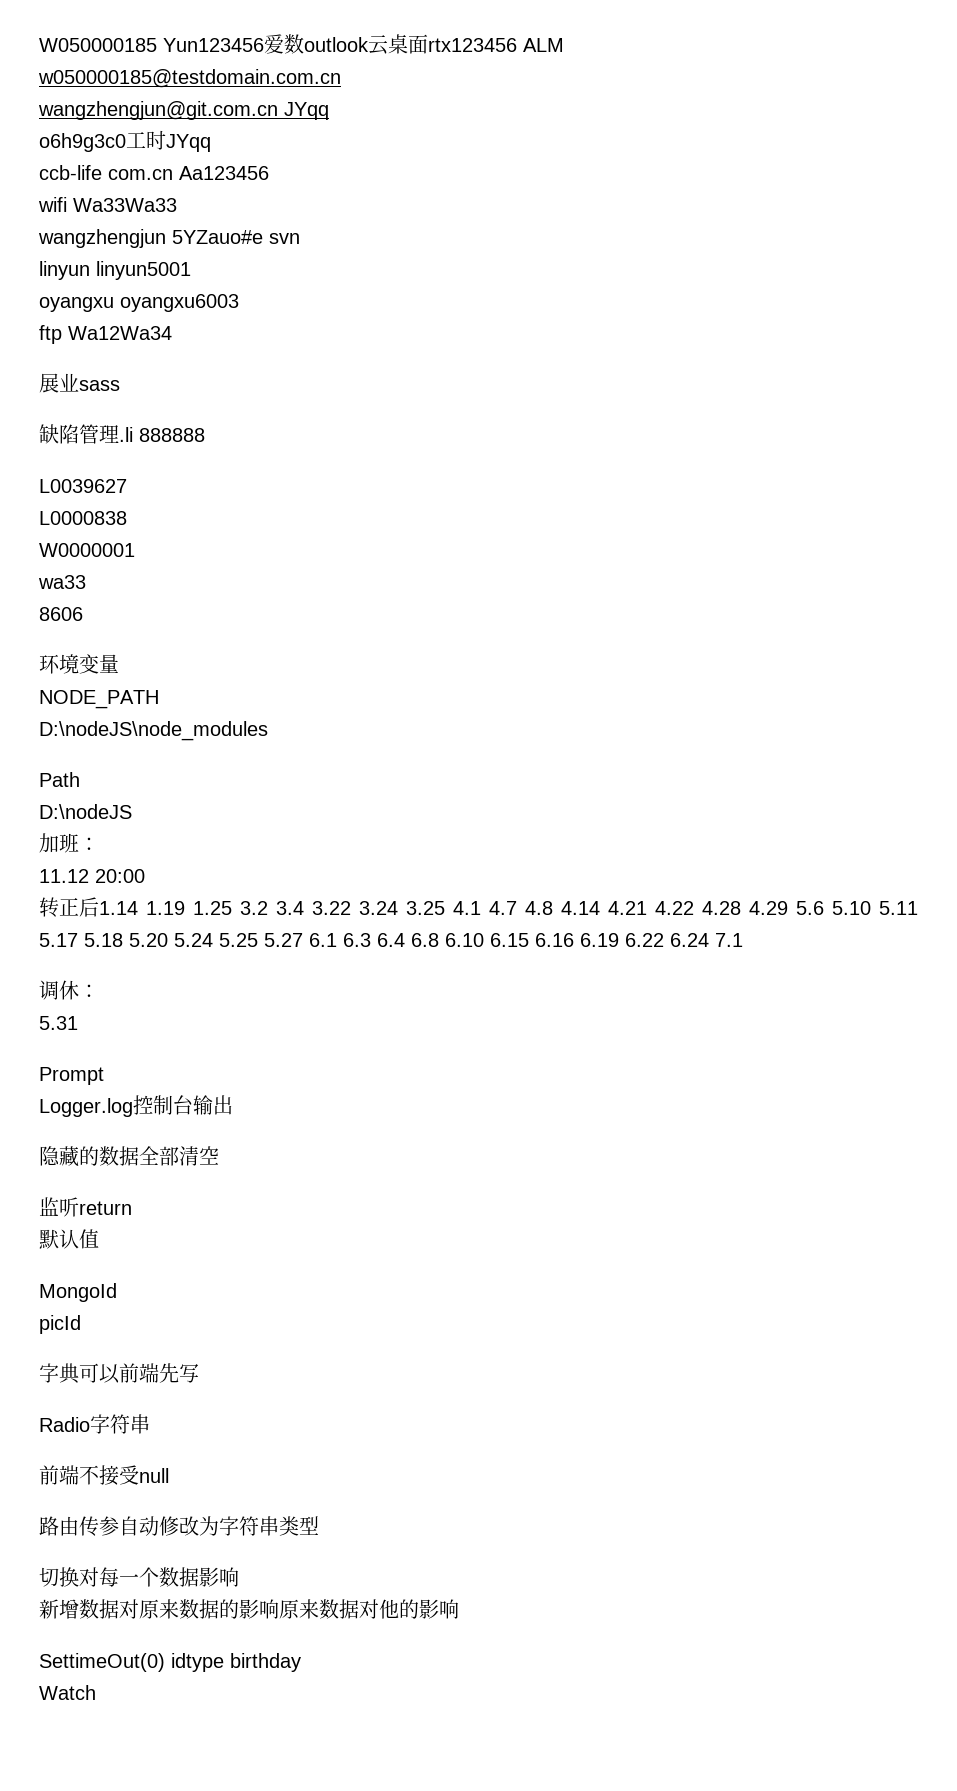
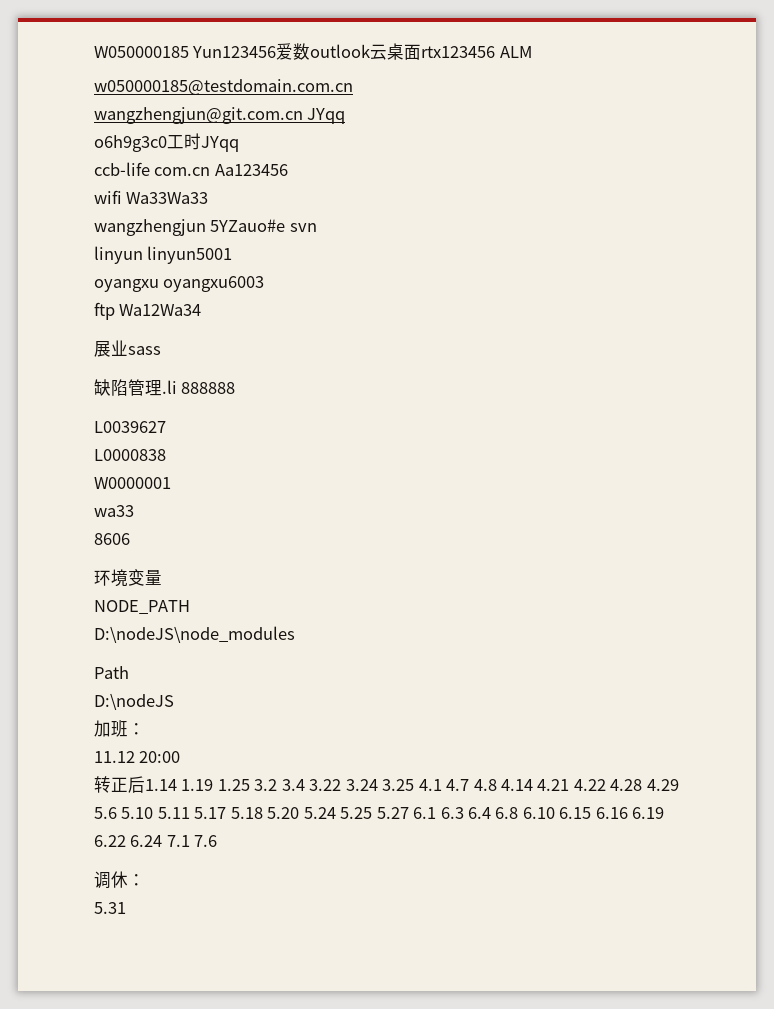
- 转正后1.14 1.19 1.25 3.2 3.4 3.22 3.24 3.25 4.1 4.7 4.8 4.14 4.21 4.22 4.28 4.29 5.6 5.10 5.11 5.17 5.18 5.20 5.24 5.25 5.27 6.1 6.3 6.4 6.8 6.10 6.15 6.16 6.19 6.22 6.24 7.1
+ 转正后1.14 1.19 1.25 3.2 3.4 3.22 3.24 3.25 4.1 4.7 4.8 4.14 4.21 4.22 4.28 4.29 5.6 5.10 5.11 5.17 5.18 5.20 5.24 5.25 5.27 6.1 6.3 6.4 6.8 6.10 6.15 6.16 6.19 6.22 6.24 7.1 7.6
- Prompt
- Logger.log控制台输出
- 隐藏的数据全部清空
- 监听return
- 默认值
- MongoId
- picId
- 字典可以前端先写
- Radio字符串
- 前端不接受null
- 路由传参自动修改为字符串类型
- 切换对每一个数据影响
- 新增数据对原来数据的影响原来数据对他的影响
- SettimeOut(0) idtype birthday
- Watch

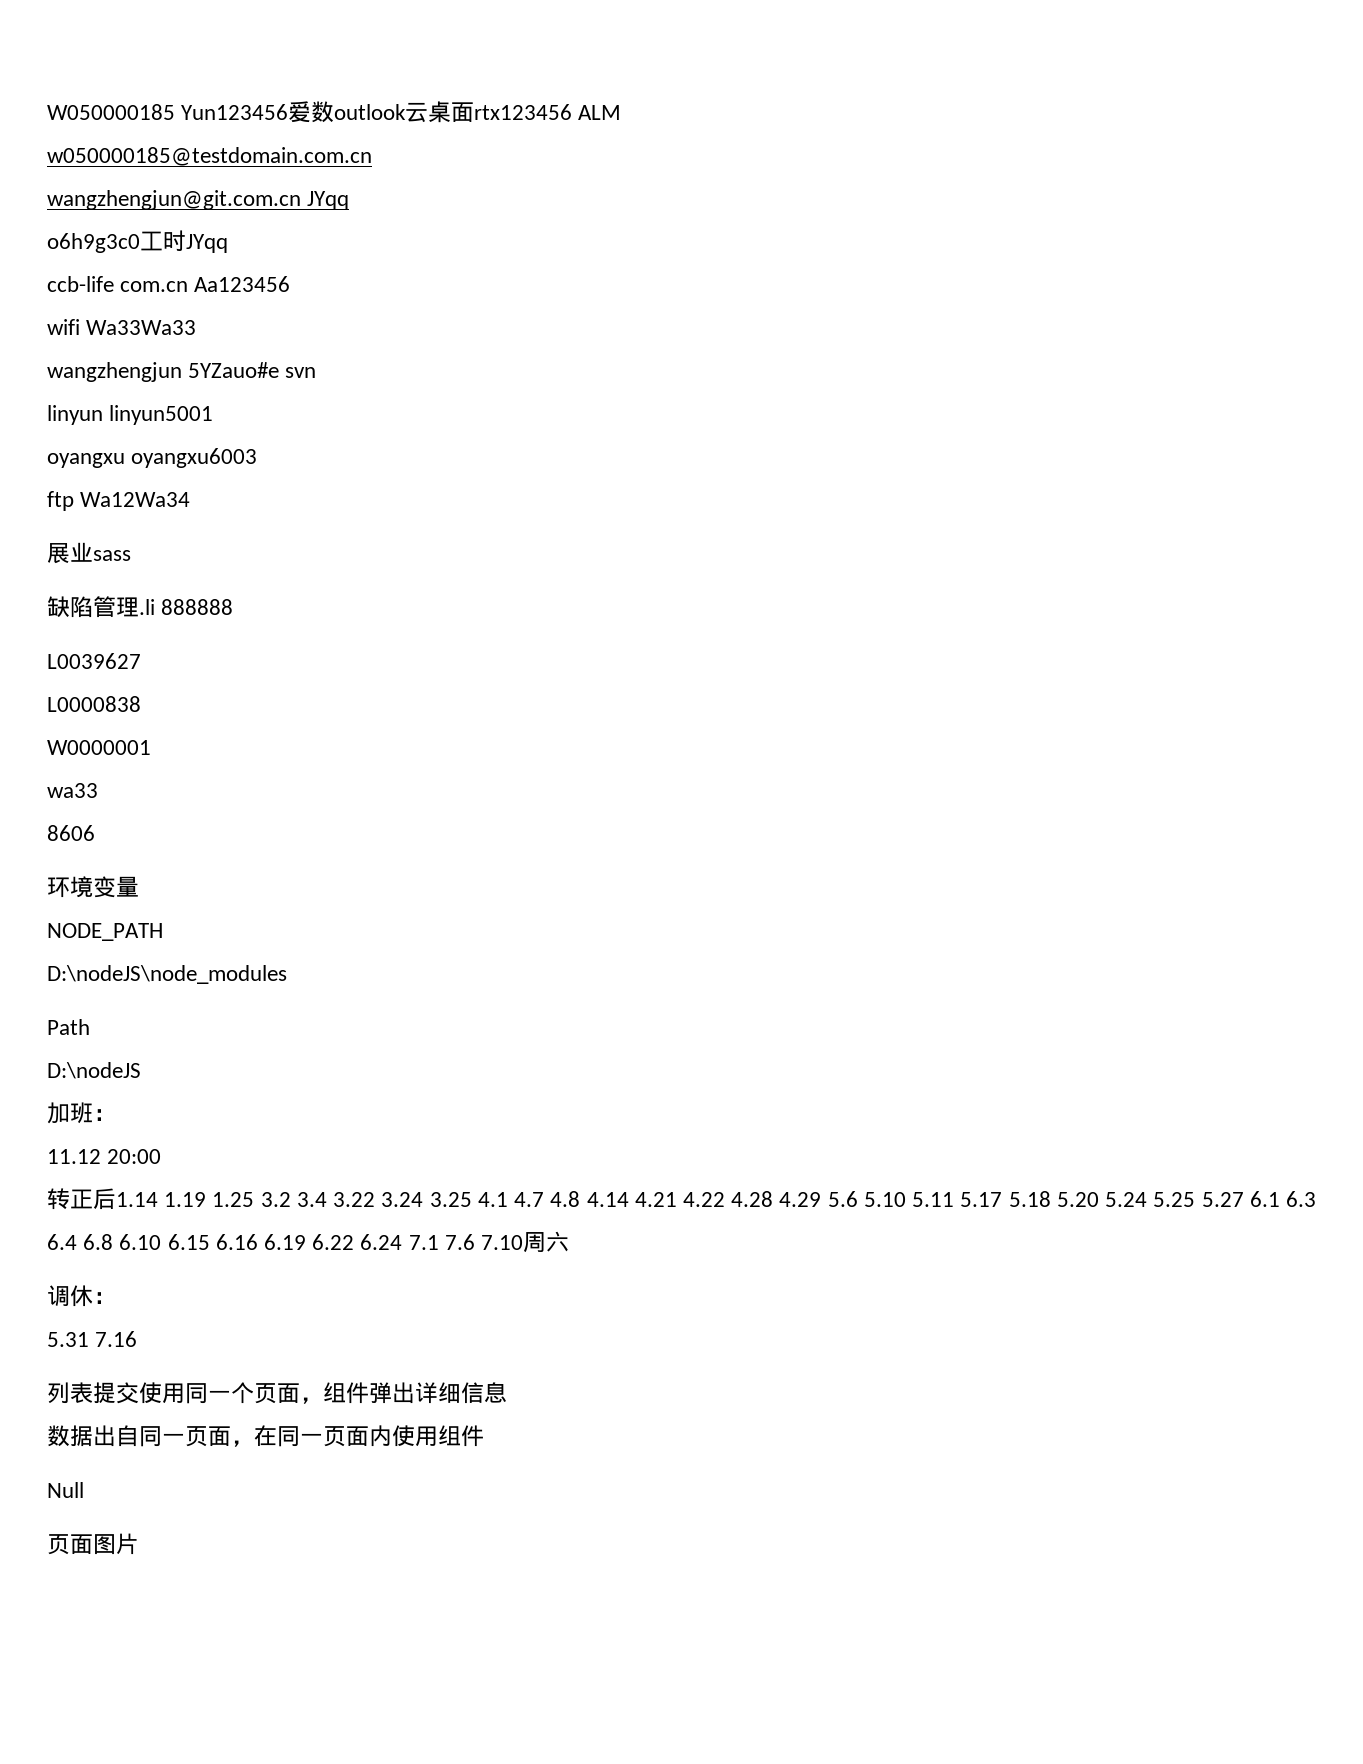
- 转正后1.14 1.19 1.25 3.2 3.4 3.22 3.24 3.25 4.1 4.7 4.8 4.14 4.21 4.22 4.28 4.29 5.6 5.10 5.11 5.17 5.18 5.20 5.24 5.25 5.27 6.1 6.3 6.4 6.8 6.10 6.15 6.16 6.19 6.22 6.24 7.1 7.6
+ 转正后1.14 1.19 1.25 3.2 3.4 3.22 3.24 3.25 4.1 4.7 4.8 4.14 4.21 4.22 4.28 4.29 5.6 5.10 5.11 5.17 5.18 5.20 5.24 5.25 5.27 6.1 6.3 6.4 6.8 6.10 6.15 6.16 6.19 6.22 6.24 7.1 7.6 7.10周六
- 5.31
+ 5.31 7.16
+ 列表提交使用同一个页面，组件弹出详细信息
+ 数据出自同一页面，在同一页面内使用组件
+ Null
+ 页面图片

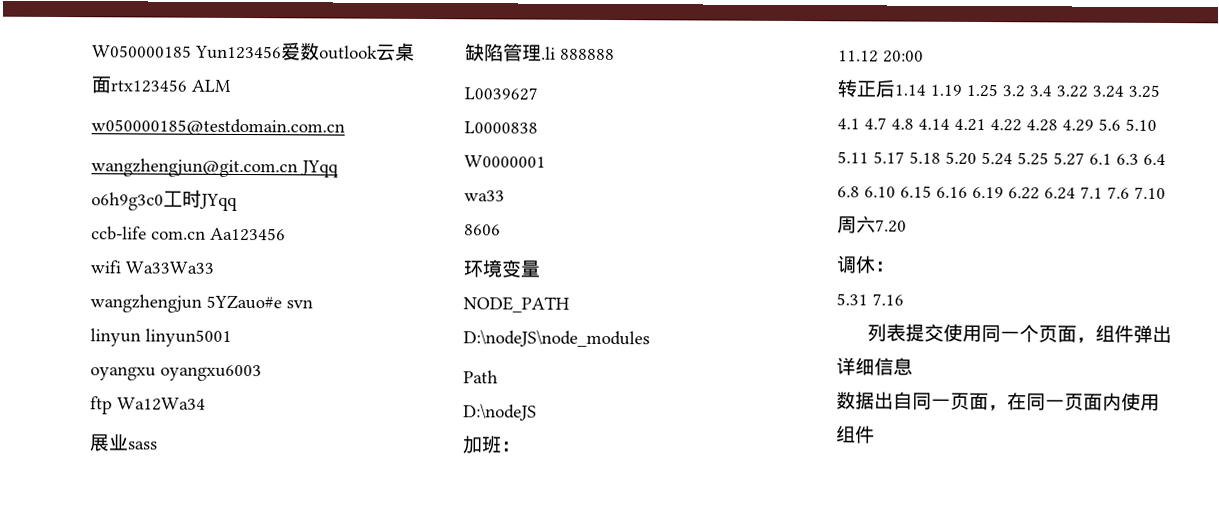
- 转正后1.14 1.19 1.25 3.2 3.4 3.22 3.24 3.25 4.1 4.7 4.8 4.14 4.21 4.22 4.28 4.29 5.6 5.10 5.11 5.17 5.18 5.20 5.24 5.25 5.27 6.1 6.3 6.4 6.8 6.10 6.15 6.16 6.19 6.22 6.24 7.1 7.6 7.10周六
+ 转正后1.14 1.19 1.25 3.2 3.4 3.22 3.24 3.25 4.1 4.7 4.8 4.14 4.21 4.22 4.28 4.29 5.6 5.10 5.11 5.17 5.18 5.20 5.24 5.25 5.27 6.1 6.3 6.4 6.8 6.10 6.15 6.16 6.19 6.22 6.24 7.1 7.6 7.10周六7.20
- Null
- 页面图片

